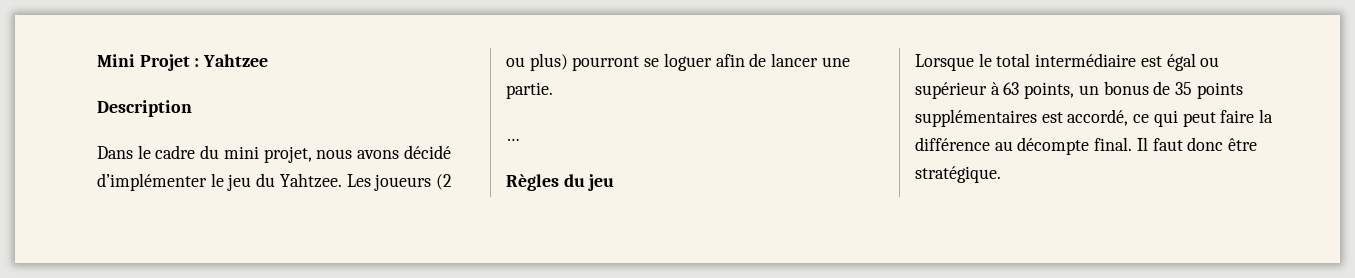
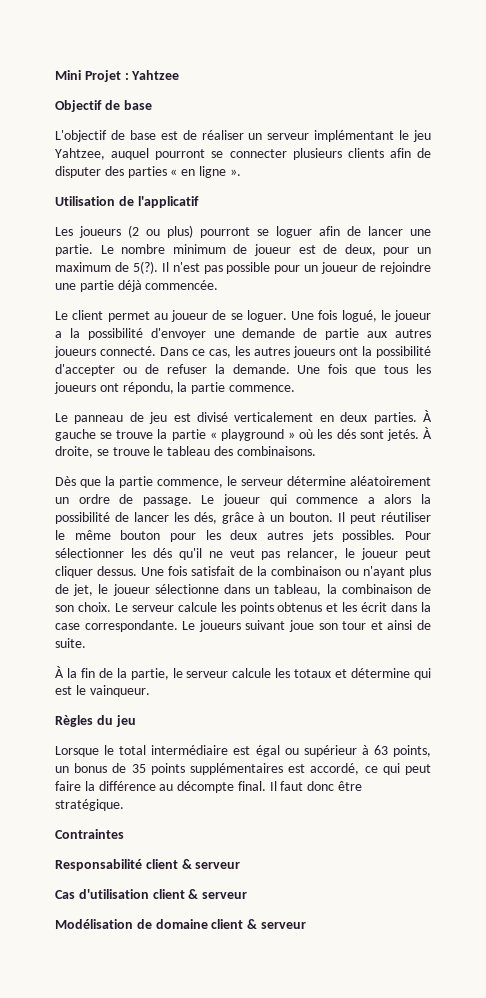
- Description
- Dans le cadre du mini projet, nous avons décidé d’implémenter le jeu du Yahtzee. Les joueurs (2 ou plus) pourront se loguer afin de lancer une partie.
- …
+ Objectif de base
+ L'objectif de base est de réaliser un serveur implémentant le jeu Yahtzee, auquel pourront se connecter plusieurs clients afin de disputer des parties « en ligne ».
+ Utilisation de l'applicatif
+ Les joueurs (2 ou plus) pourront se loguer afin de lancer une partie. Le nombre minimum de joueur est de deux, pour un maximum de 5(?). Il n'est pas possible pour un joueur de rejoindre une partie déjà commencée.
+ Le client permet au joueur de se loguer. Une fois logué, le joueur a la possibilité d'envoyer une demande de partie aux autres joueurs connecté. Dans ce cas, les autres joueurs ont la possibilité d'accepter ou de refuser la demande. Une fois que tous les joueurs ont répondu, la partie commence.
+ Le panneau de jeu est divisé verticalement en deux parties. À gauche se trouve la partie « playground » où les dés sont jetés. À droite, se trouve le tableau des combinaisons.
+ Dès que la partie commence, le serveur détermine aléatoirement un ordre de passage. Le joueur qui commence a alors la possibilité de lancer les dés, grâce à un bouton. Il peut réutiliser le même bouton pour les deux autres jets possibles. Pour sélectionner les dés qu'il ne veut pas relancer, le joueur peut cliquer dessus. Une fois satisfait de la combinaison ou n'ayant plus de jet, le joueur sélectionne dans un tableau, la combinaison de son choix. Le serveur calcule les points obtenus et les écrit dans la case correspondante. Le joueurs suivant joue son tour et ainsi de suite.
+ À la fin de la partie, le serveur calcule les totaux et détermine qui est le vainqueur.
+ Contraintes
+ Responsabilité client & serveur
+ Cas d'utilisation client & serveur
+ Modélisation de domaine client & serveur

